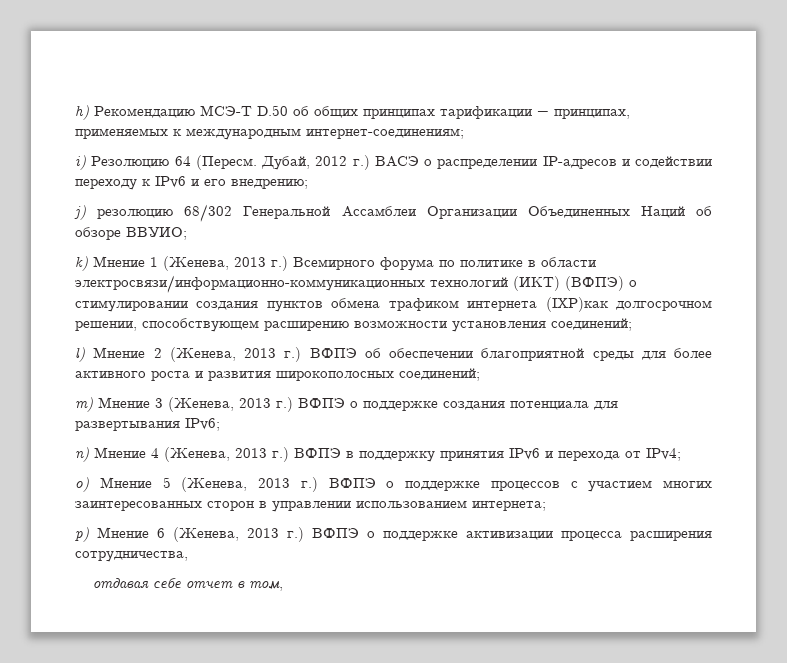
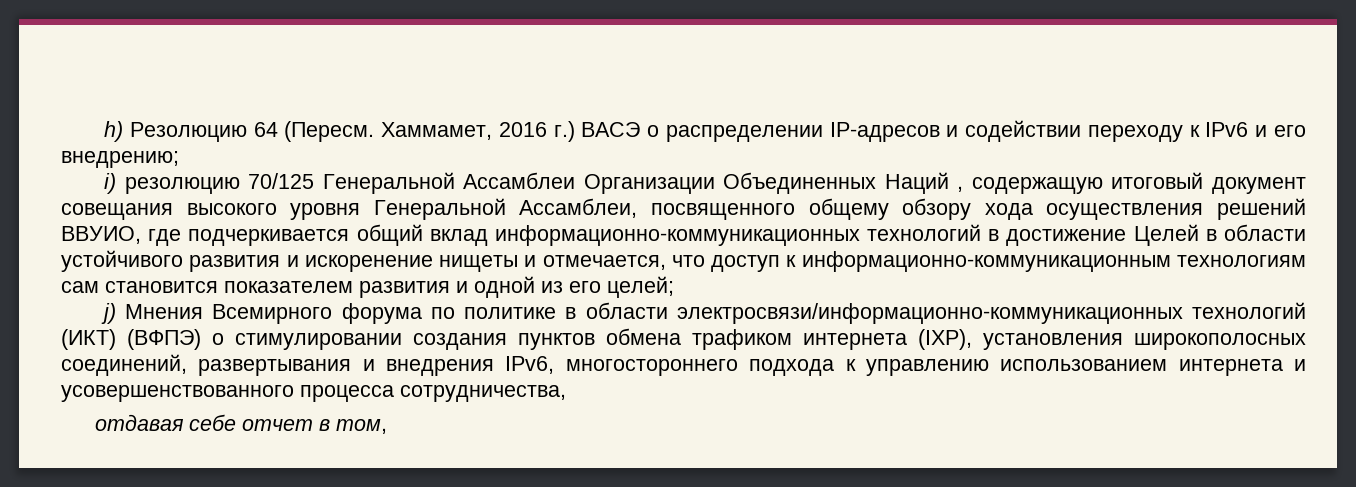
- h) Рекомендацию МСЭ-Т D.50 об общих принципах тарификации − принципах, применяемых к международным интернет-соединениям;
- i) Резолюцию 64 (Пересм.
+ h) Резолюцию 64 (Пересм.
- Дубай, 2012 г.) ВАСЭ о распределении IP-адресов и содействии переходу к IPv6 и его внедрению;
+ Хаммамет, 2016 г.) ВАСЭ о распределении IP-адресов и содействии переходу к IPv6 и его внедрению;
- j) резолюцию 68/302 Генеральной Ассамблеи Организации Объединенных Наций об обзоре ВВУИО;
- k) Мнение 1 (Женева, 2013 г.) Всемирного форума по политике в области электросвязи/информационно-коммуникационных технологий (ИКТ) (ВФПЭ) о стимулировании создания пунктов обмена трафиком интернета (IXP)как долгосрочном решении, способствующем расширению возможности установления соединений;
- l) Мнение 2 (Женева, 2013 г.) ВФПЭ об обеспечении благоприятной среды для более активного роста и развития широкополосных соединений;
- m) Мнение 3 (Женева, 2013 г.) ВФПЭ о поддержке создания потенциала для развертывания IPv6;
- n) Мнение 4 (Женева, 2013 г.) ВФПЭ в поддержку принятия IPv6 и перехода от IPv4;
- o) Мнение 5 (Женева, 2013 г.) ВФПЭ о поддержке процессов с участием многих заинтересованных сторон в управлении использованием интернета;
- p) Мнение 6 (Женева, 2013 г.) ВФПЭ о поддержке активизации процесса расширения сотрудничества,
+ i) резолюцию 70/125 Генеральной Ассамблеи Организации Объединенных Наций , содержащую итоговый документ совещания высокого уровня Генеральной Ассамблеи, посвященного общему обзору хода осуществления решений ВВУИО, где подчеркивается общий вклад информационно-коммуникационных технологий в достижение Целей в области устойчивого развития и искоренение нищеты и отмечается, что доступ к информационно-коммуникационным технологиям сам становится показателем развития и одной из его целей;
+ j) Мнения Всемирного форума по политике в области электросвязи/информационно-коммуникационных технологий (ИКТ) (ВФПЭ) о стимулировании создания пунктов обмена трафиком интернета (IXP), установления широкополосных соединений, развертывания и внедрения IPv6, многостороннего подхода к управлению использованием интернета и усовершенствованного процесса сотрудничества,

